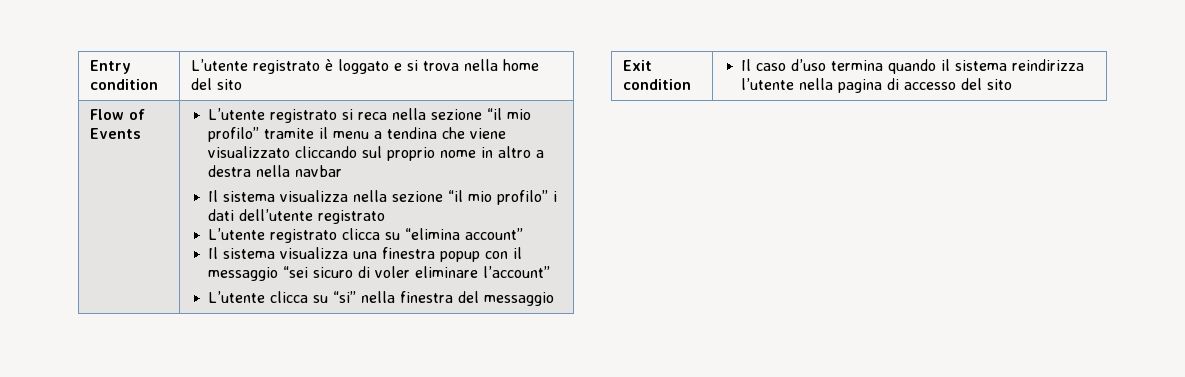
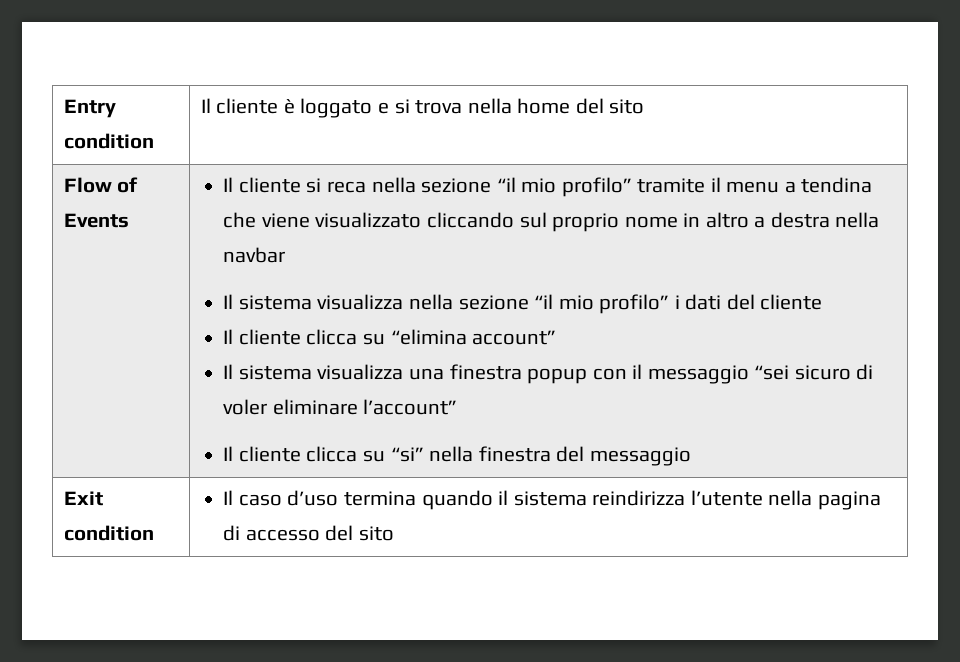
- Entry condition | L’utente registrato è loggato e si trova nella home del sito
+ Entry condition | Il cliente è loggato e si trova nella home del sito
- L’utente registrato si reca nella sezione “il mio profilo” tramite il menu a tendina che viene visualizzato cliccando sul proprio nome in altro a destra nella navbar
+ Il cliente si reca nella sezione “il mio profilo” tramite il menu a tendina che viene visualizzato cliccando sul proprio nome in altro a destra nella navbar
- Il sistema visualizza nella sezione “il mio profilo” i dati dell’utente registrato
- L’utente registrato clicca su “elimina account”
+ Il sistema visualizza nella sezione “il mio profilo” i dati del cliente
+ Il cliente clicca su “elimina account”
- L’utente clicca su “si” nella finestra del messaggio
+ Il cliente clicca su “si” nella finestra del messaggio

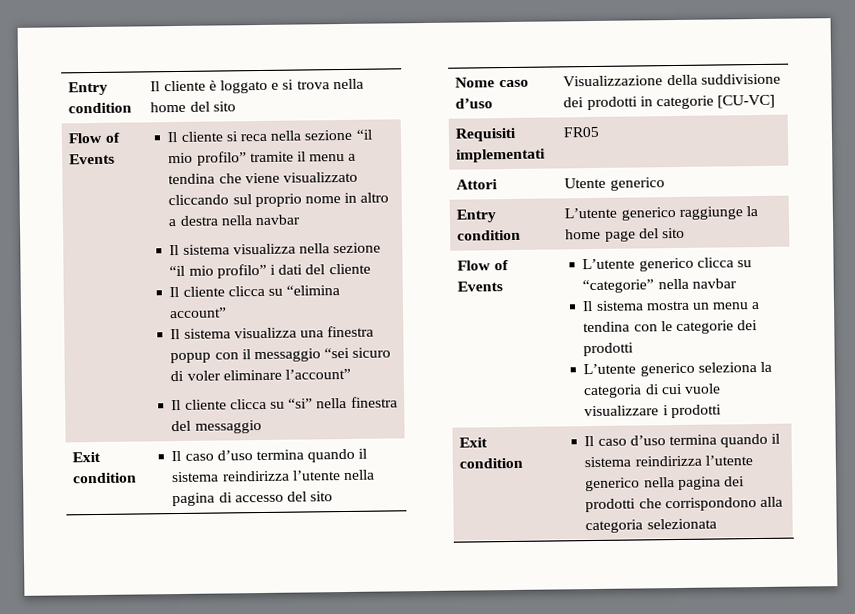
+ Nome caso d’uso | Visualizzazione della suddivisione dei prodotti in categorie [CU-VC]
+ Requisiti implementati | FR05
+ Attori | Utente generico
+ Entry condition | L’utente generico raggiunge la home page del sito
+ Flow of Events | L’utente generico clicca su “categorie” nella navbar
+ Il sistema mostra un menu a tendina con le categorie dei prodotti
+ L’utente generico seleziona la categoria di cui vuole visualizzare i prodotti
+ Exit condition | Il caso d’uso termina quando il sistema reindirizza l’utente generico nella pagina dei prodotti che corrispondono alla categoria selezionata

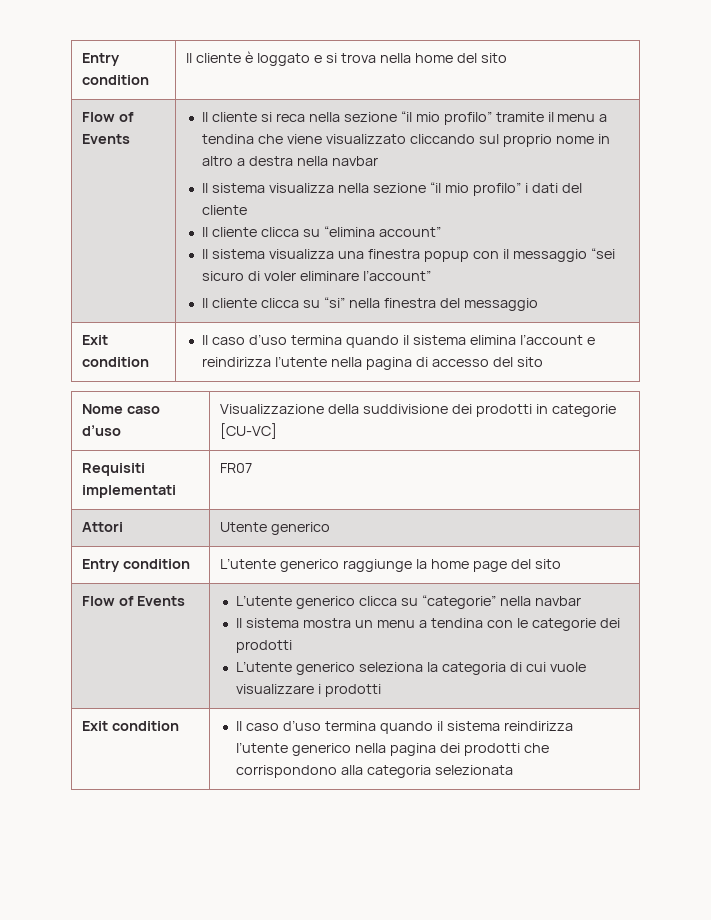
- Exit condition | Il caso d’uso termina quando il sistema reindirizza l’utente nella pagina di accesso del sito
+ Exit condition | Il caso d’uso termina quando il sistema elimina l’account e reindirizza l’utente nella pagina di accesso del sito
- Requisiti implementati | FR05
+ Requisiti implementati | FR07

